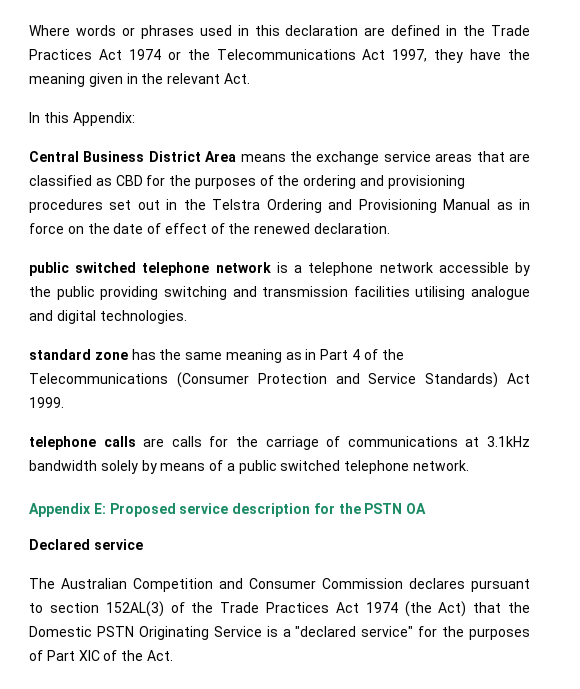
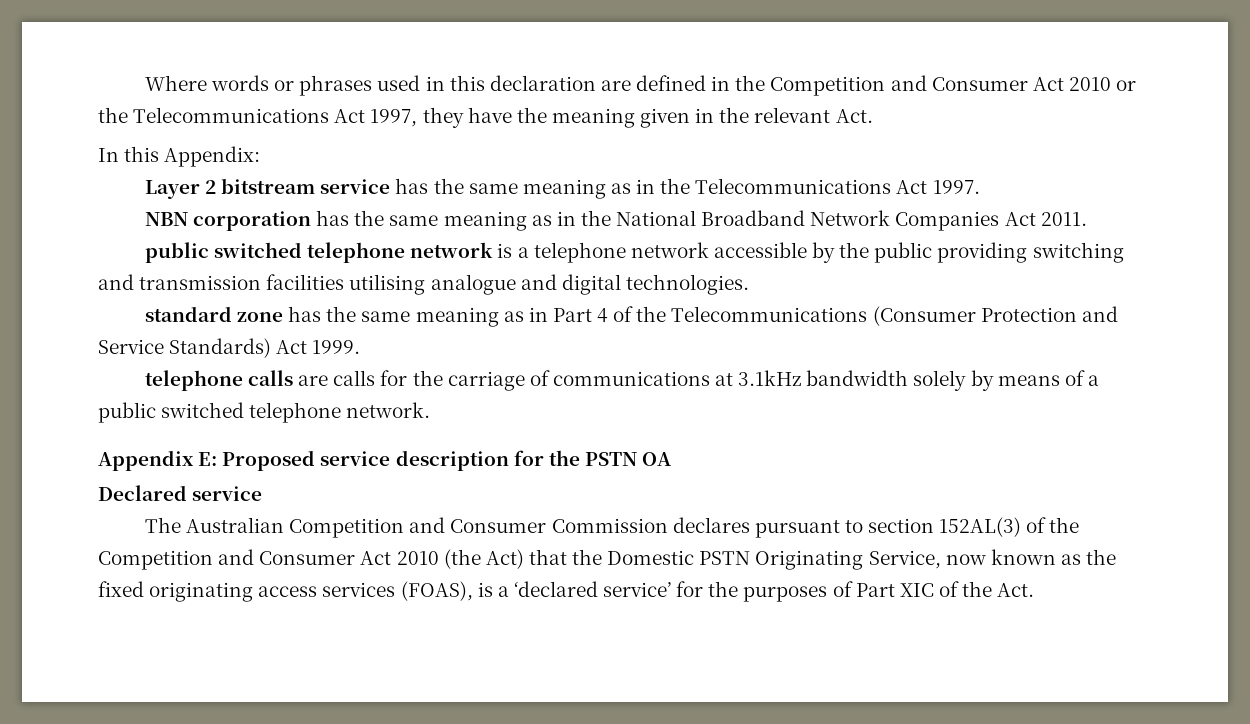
- Where words or phrases used in this declaration are defined in the Trade Practices Act 1974 or the Telecommunications Act 1997, they have the meaning given in the relevant Act.
+ Where words or phrases used in this declaration are defined in the Competition and Consumer Act 2010 or the Telecommunications Act 1997, they have the meaning given in the relevant Act.
- Central Business District Area means the exchange service areas that are classified as CBD for the purposes of the ordering and provisioning procedures set out in the Telstra Ordering and Provisioning Manual as in force on the date of effect of the renewed declaration.
+ Layer 2 bitstream service has the same meaning as in the Telecommunications Act 1997.
+ NBN corporation has the same meaning as in the National Broadband Network Companies Act 2011.
- The Australian Competition and Consumer Commission declares pursuant to section 152AL(3) of the Trade Practices Act 1974 (the Act) that the Domestic PSTN Originating Service is a "declared service" for the purposes of Part XIC of the Act.
+ The Australian Competition and Consumer Commission declares pursuant to section 152AL(3) of the Competition and Consumer Act 2010 (the Act) that the Domestic PSTN Originating Service, now known as the fixed originating access services (FOAS), is a ‘declared service’ for the purposes of Part XIC of the Act.

